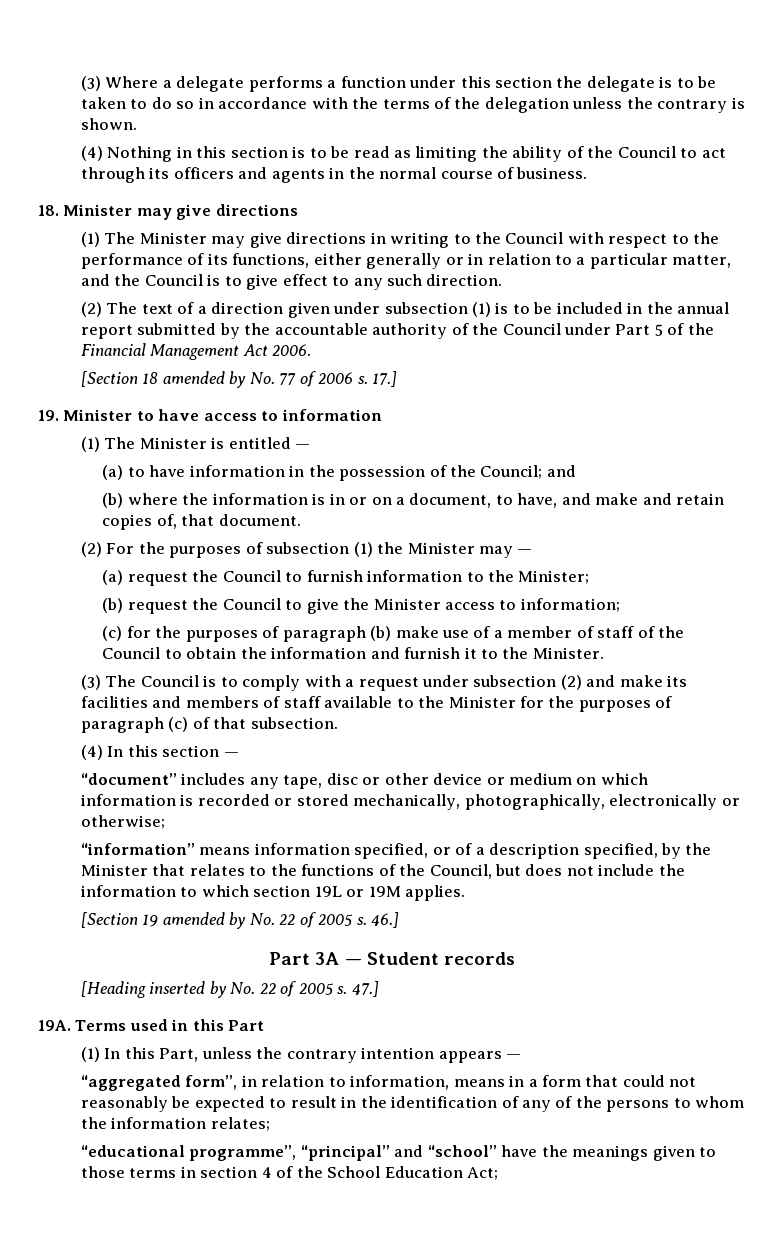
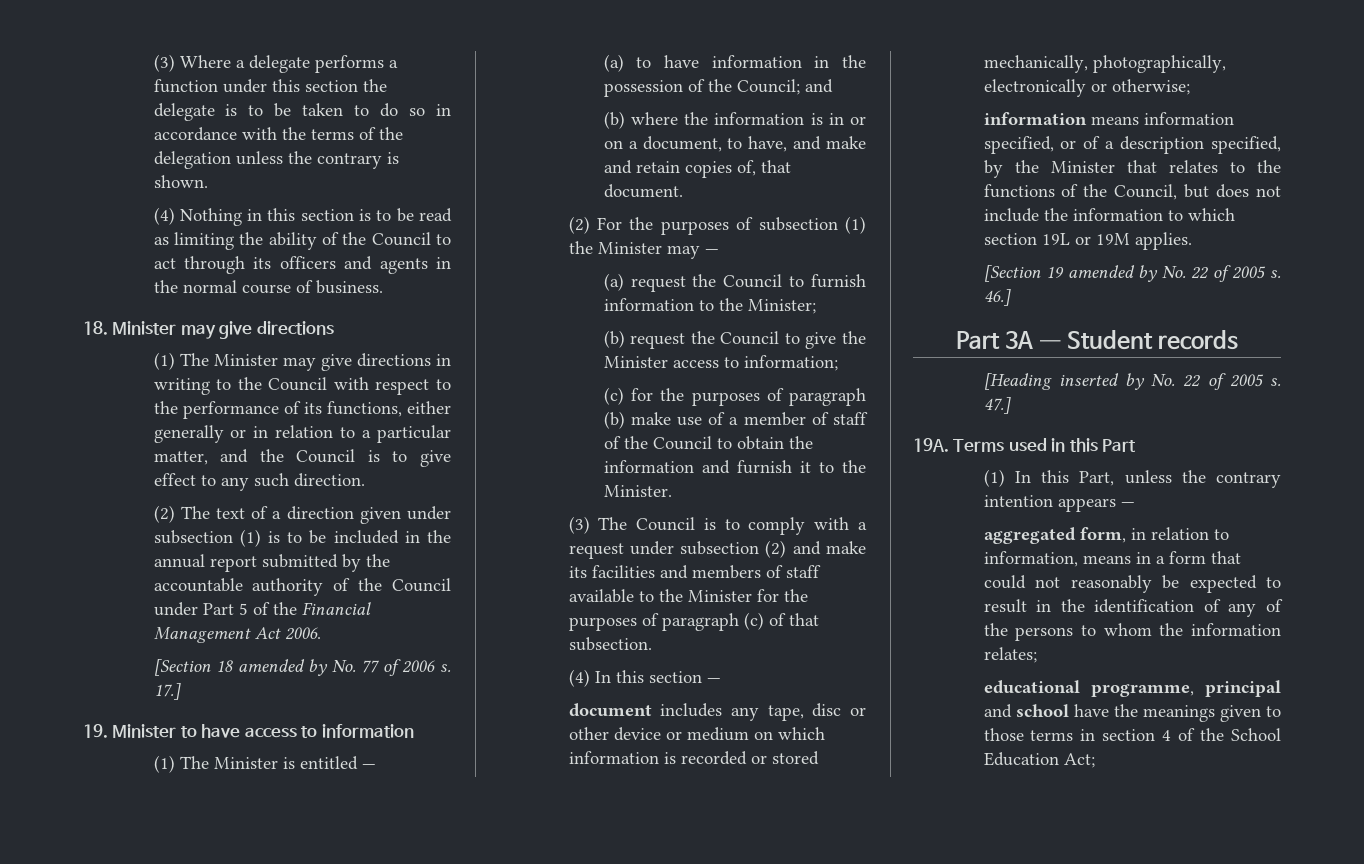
- “document” includes any tape, disc or other device or medium on which information is recorded or stored mechanically, photographically, electronically or otherwise;
+ document includes any tape, disc or other device or medium on which information is recorded or stored mechanically, photographically, electronically or otherwise;
- “information” means information specified, or of a description specified, by the Minister that relates to the functions of the Council, but does not include the information to which section 19L or 19M applies.
+ information means information specified, or of a description specified, by the Minister that relates to the functions of the Council, but does not include the information to which section 19L or 19M applies.
- “aggregated form”, in relation to information, means in a form that could not reasonably be expected to result in the identification of any of the persons to whom the information relates;
+ aggregated form, in relation to information, means in a form that could not reasonably be expected to result in the identification of any of the persons to whom the information relates;
- “educational programme”, “principal” and “school” have the meanings given to those terms in section 4 of the School Education Act;
+ educational programme, principal and school have the meanings given to those terms in section 4 of the School Education Act;

